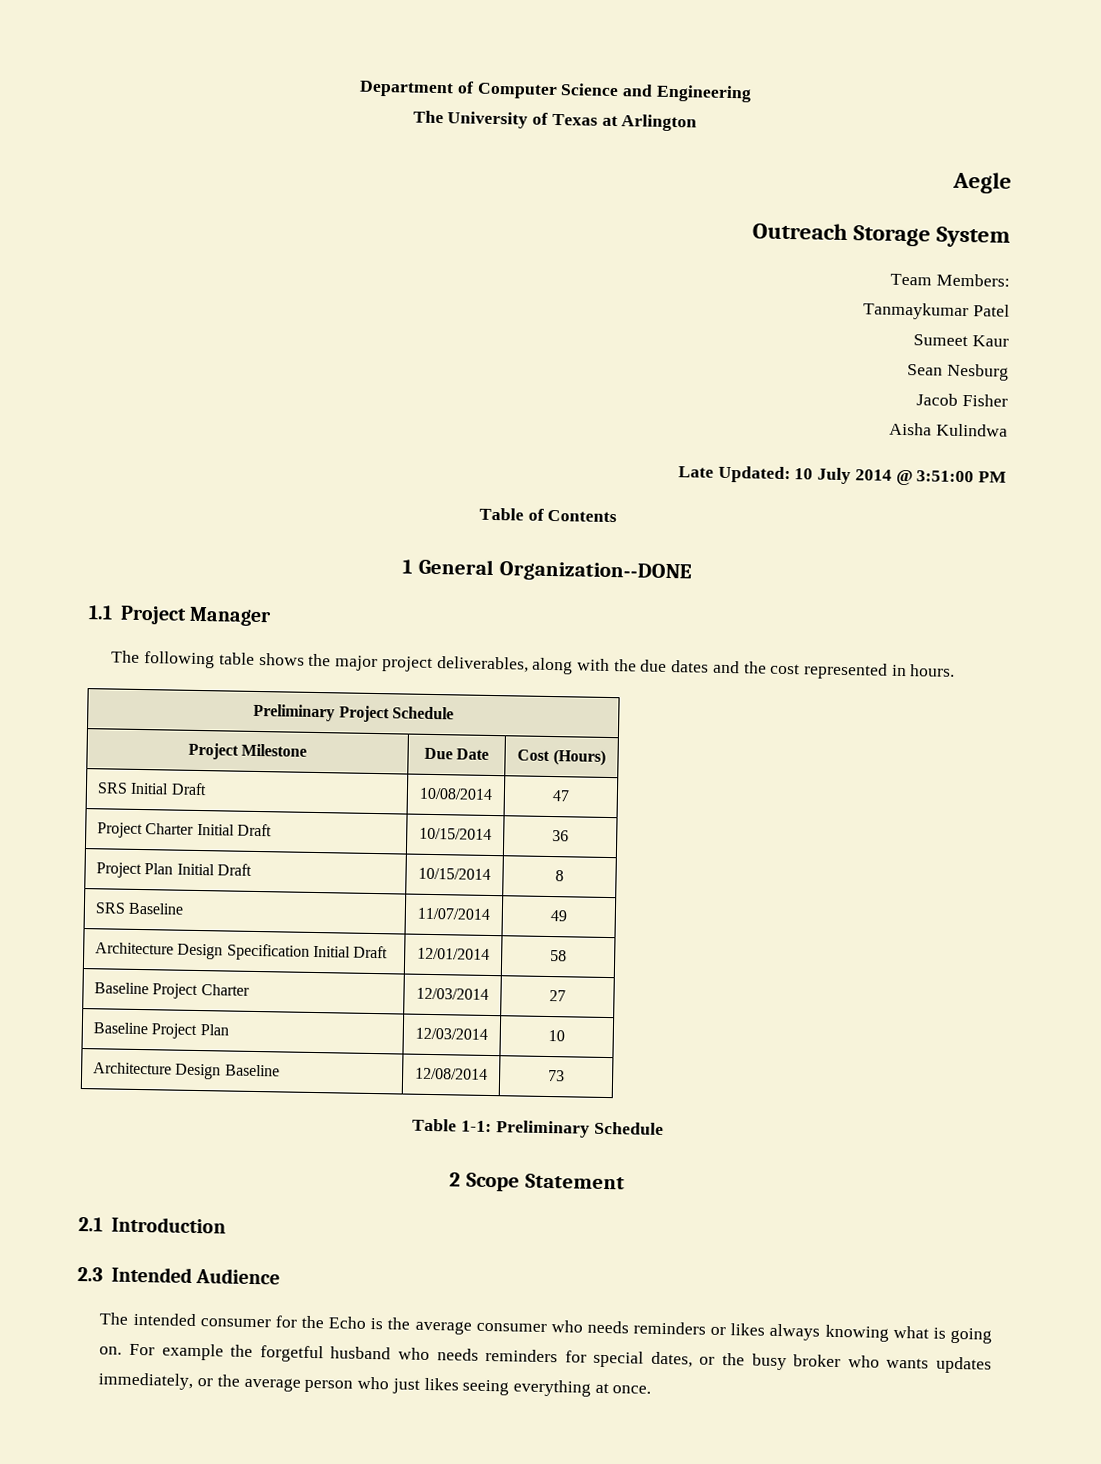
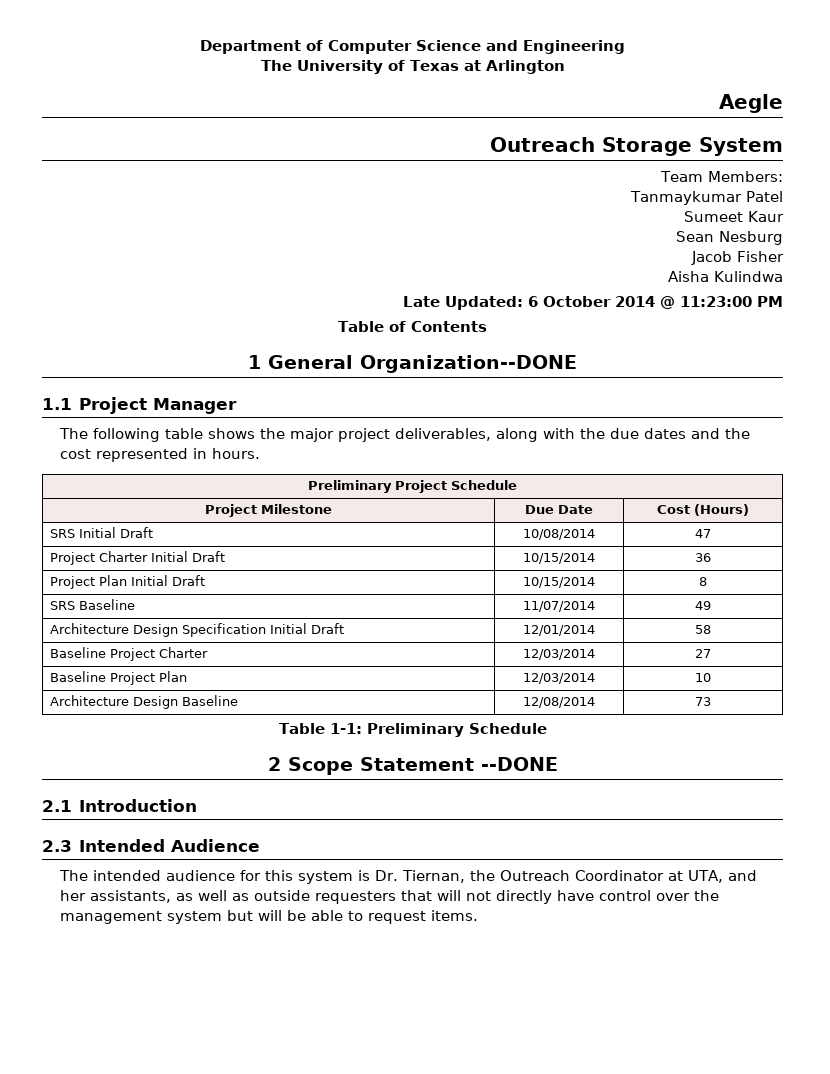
- Late Updated: 10 July 2014 @ 3:51:00 PM
+ Late Updated: 6 October 2014 @ 11:23:00 PM
- 2 Scope Statement
+ 2 Scope Statement --DONE
- The intended consumer for the Echo is the average consumer who needs reminders or likes always knowing what is going on. For example the forgetful husband who needs reminders for special dates, or the busy broker who wants updates immediately, or the average person who just likes seeing everything at once.
+ The intended audience for this system is Dr. Tiernan, the Outreach Coordinator at UTA, and her assistants, as well as outside requesters that will not directly have control over the management system but will be able to request items.

